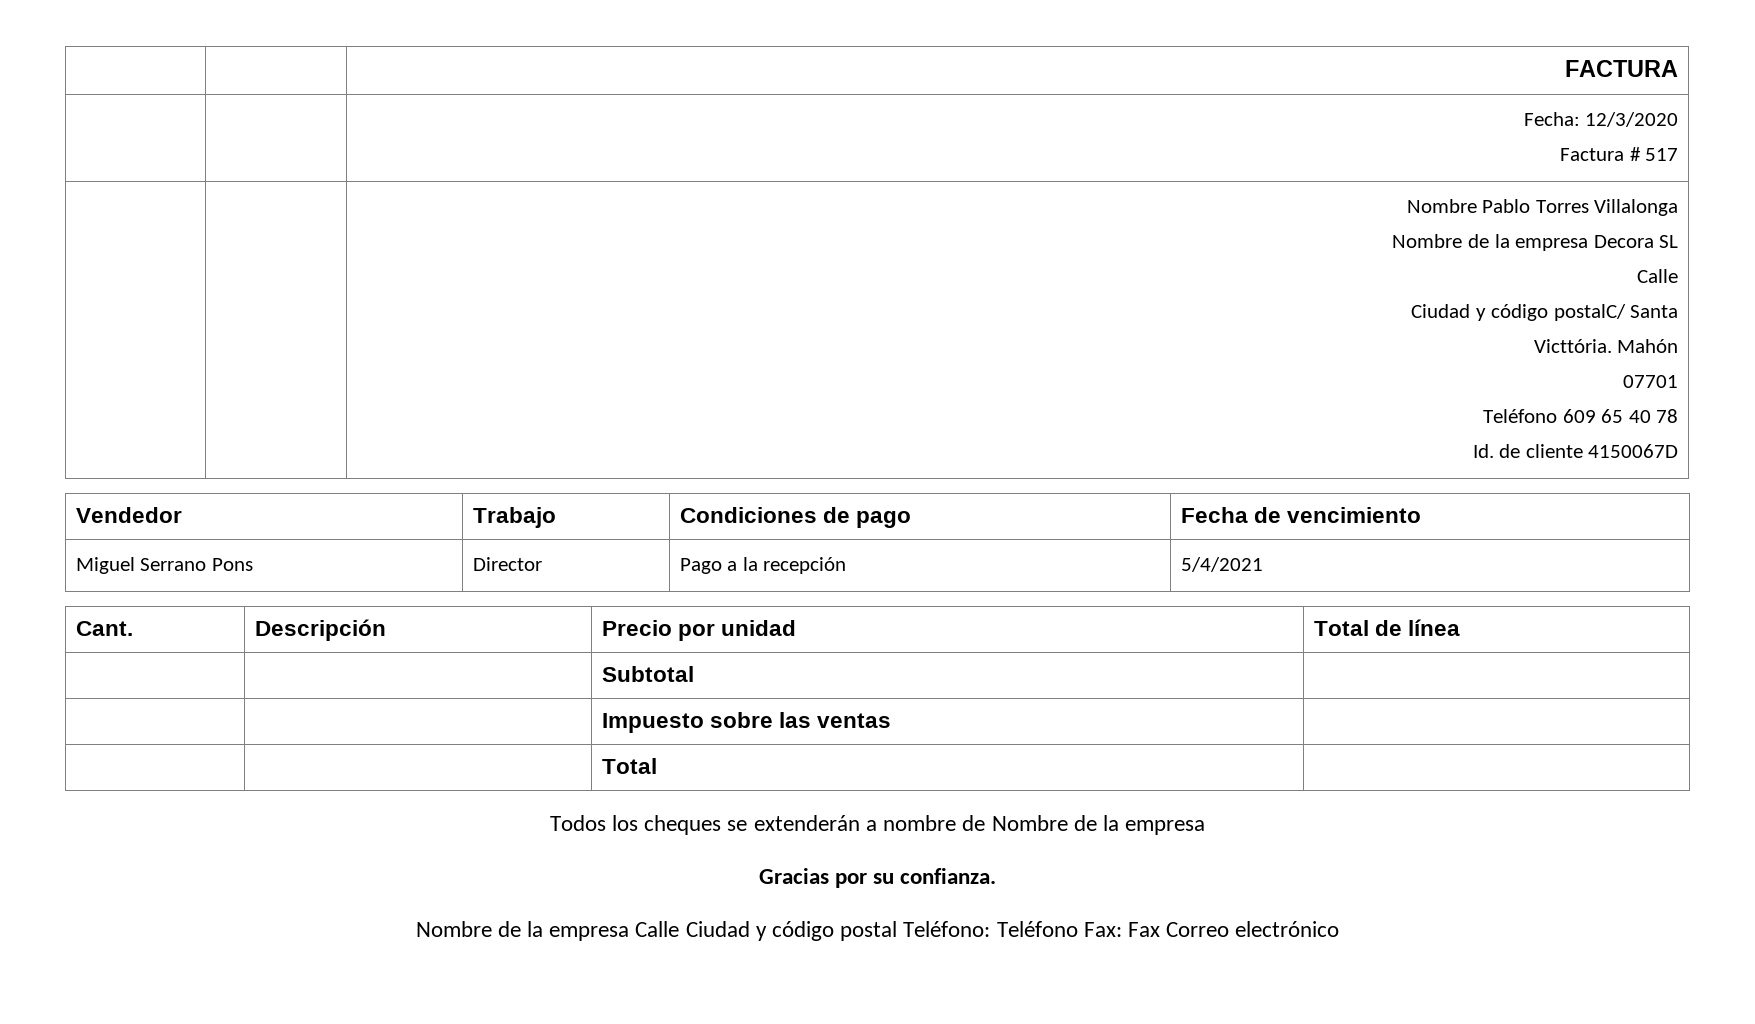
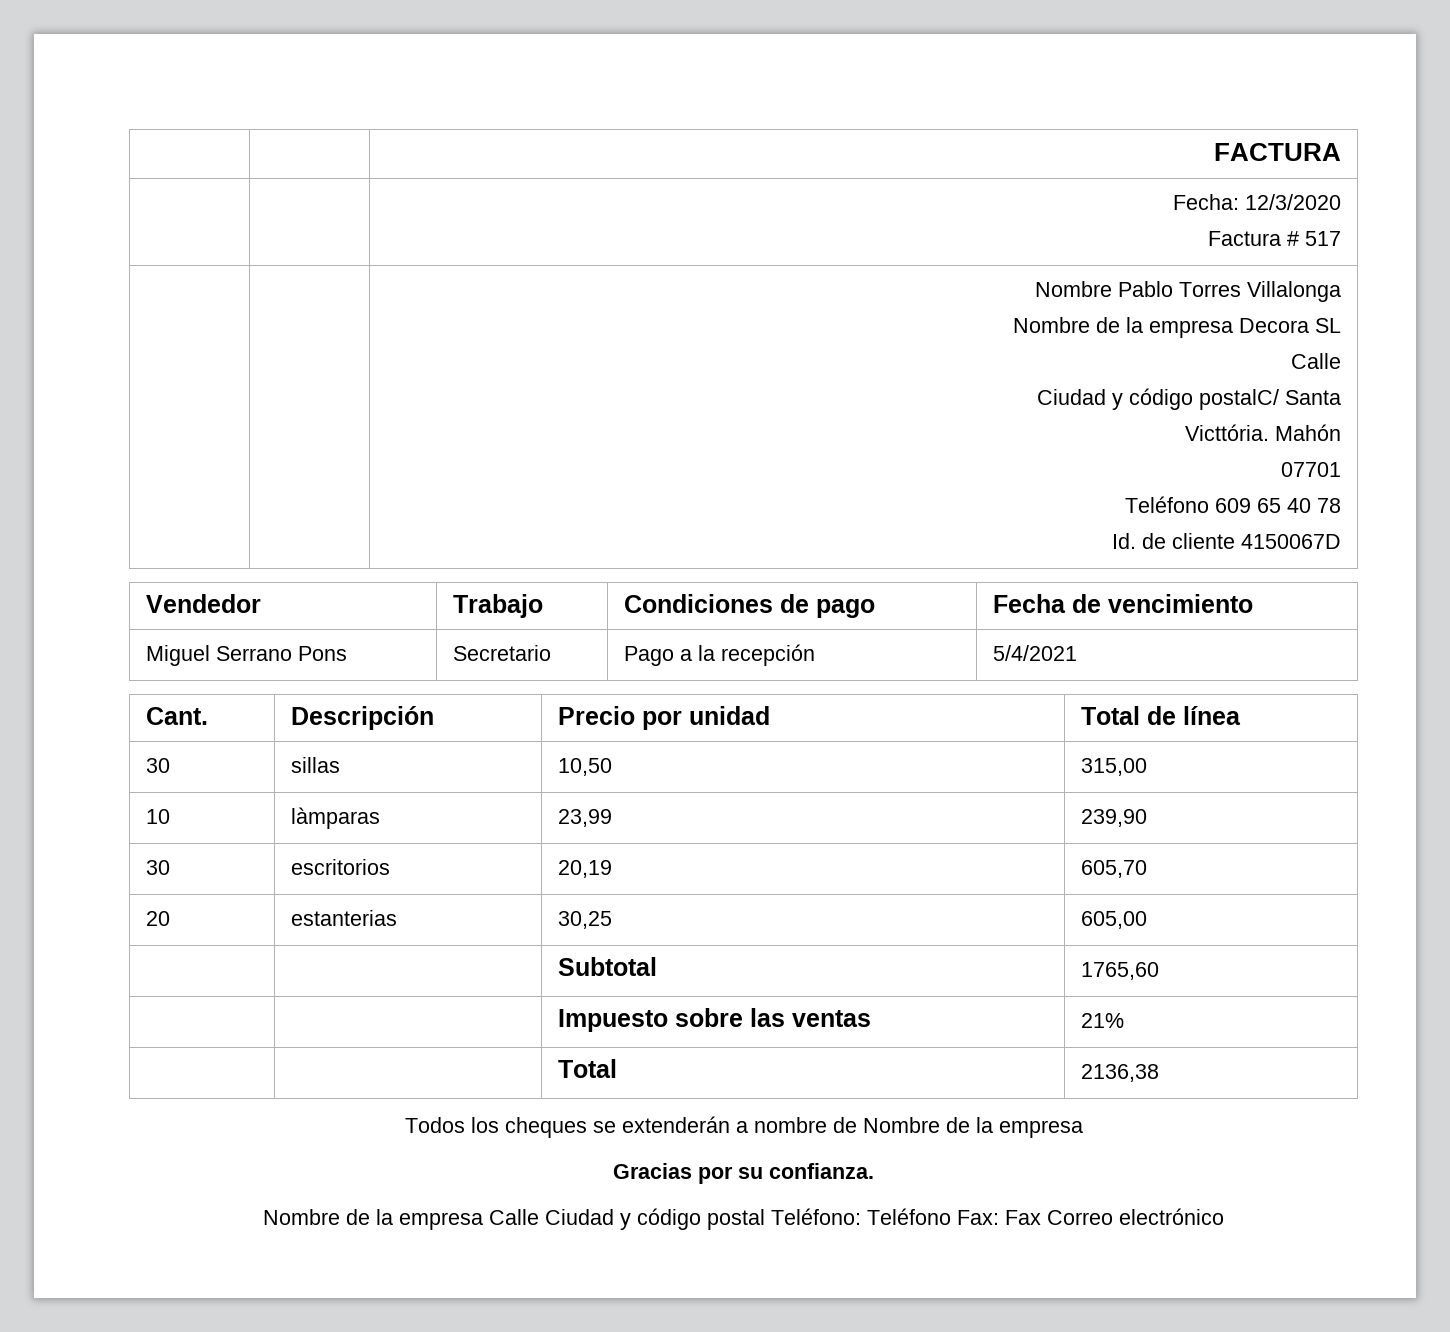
- Miguel Serrano Pons | Director | Pago a la recepción | 5/4/2021
+ Miguel Serrano Pons | Secretario | Pago a la recepción | 5/4/2021
+ 30 | sillas | 10,50 | 315,00
+ 10 | làmparas | 23,99 | 239,90
+ 30 | escritorios | 20,19 | 605,70
+ 20 | estanterias | 30,25 | 605,00
- | | Subtotal |
+ | | Subtotal | 1765,60
- | | Impuesto sobre las ventas |
+ | | Impuesto sobre las ventas | 21%
- | | Total |
+ | | Total | 2136,38

